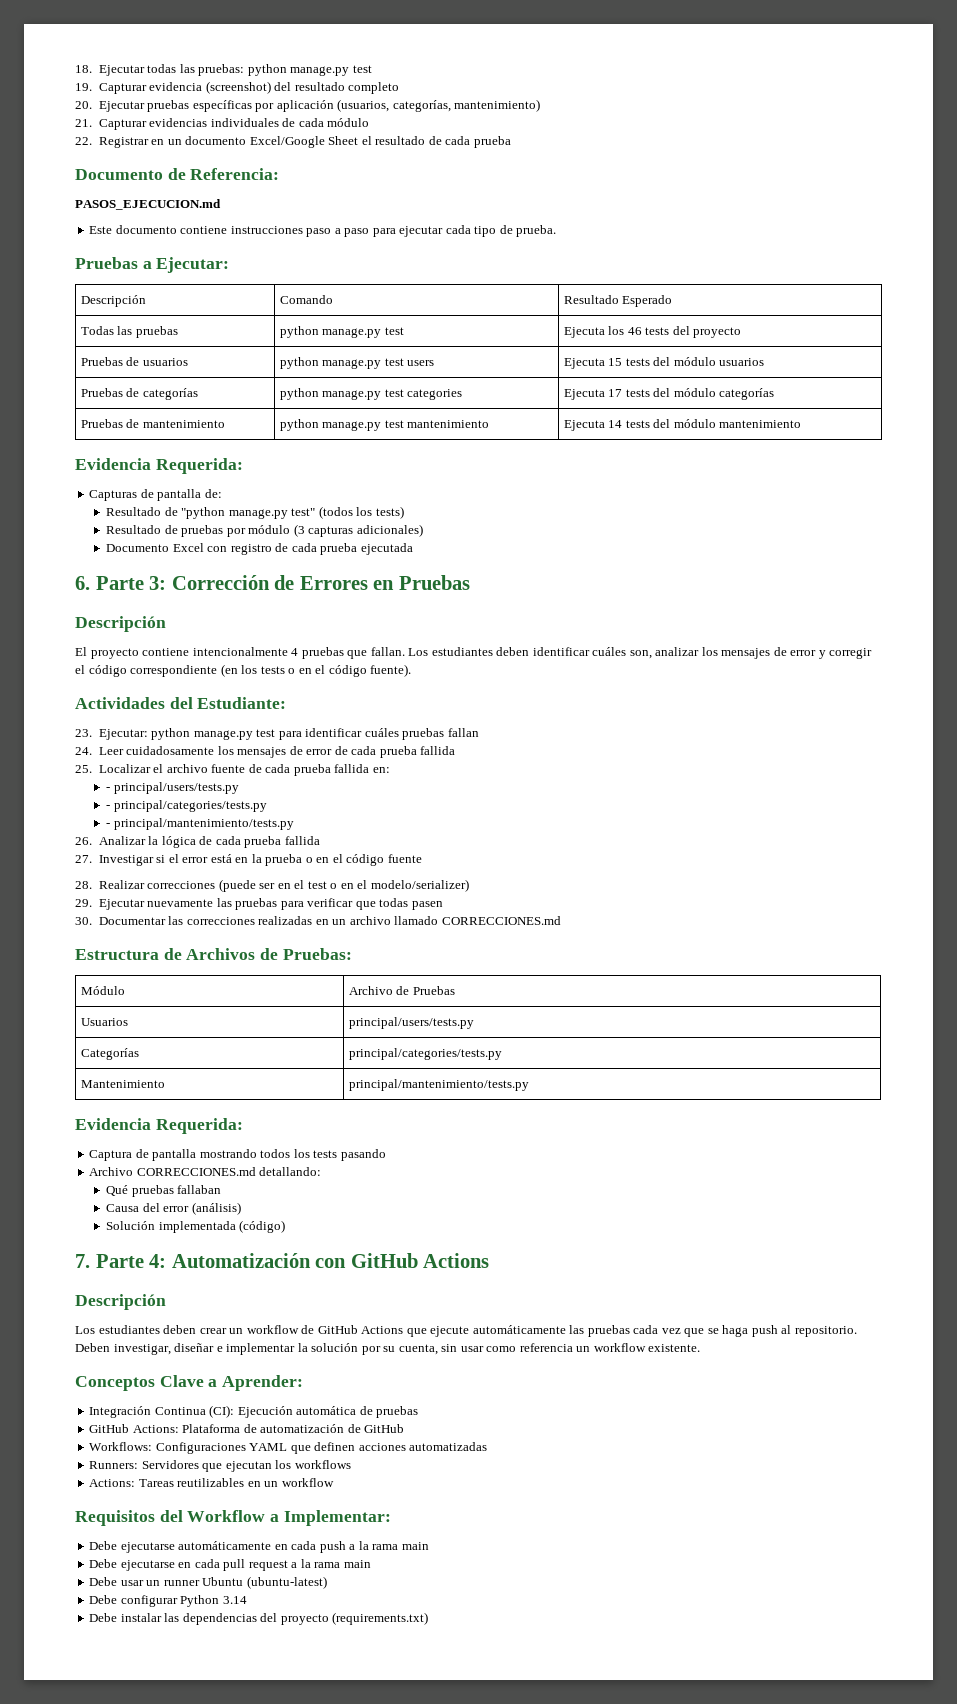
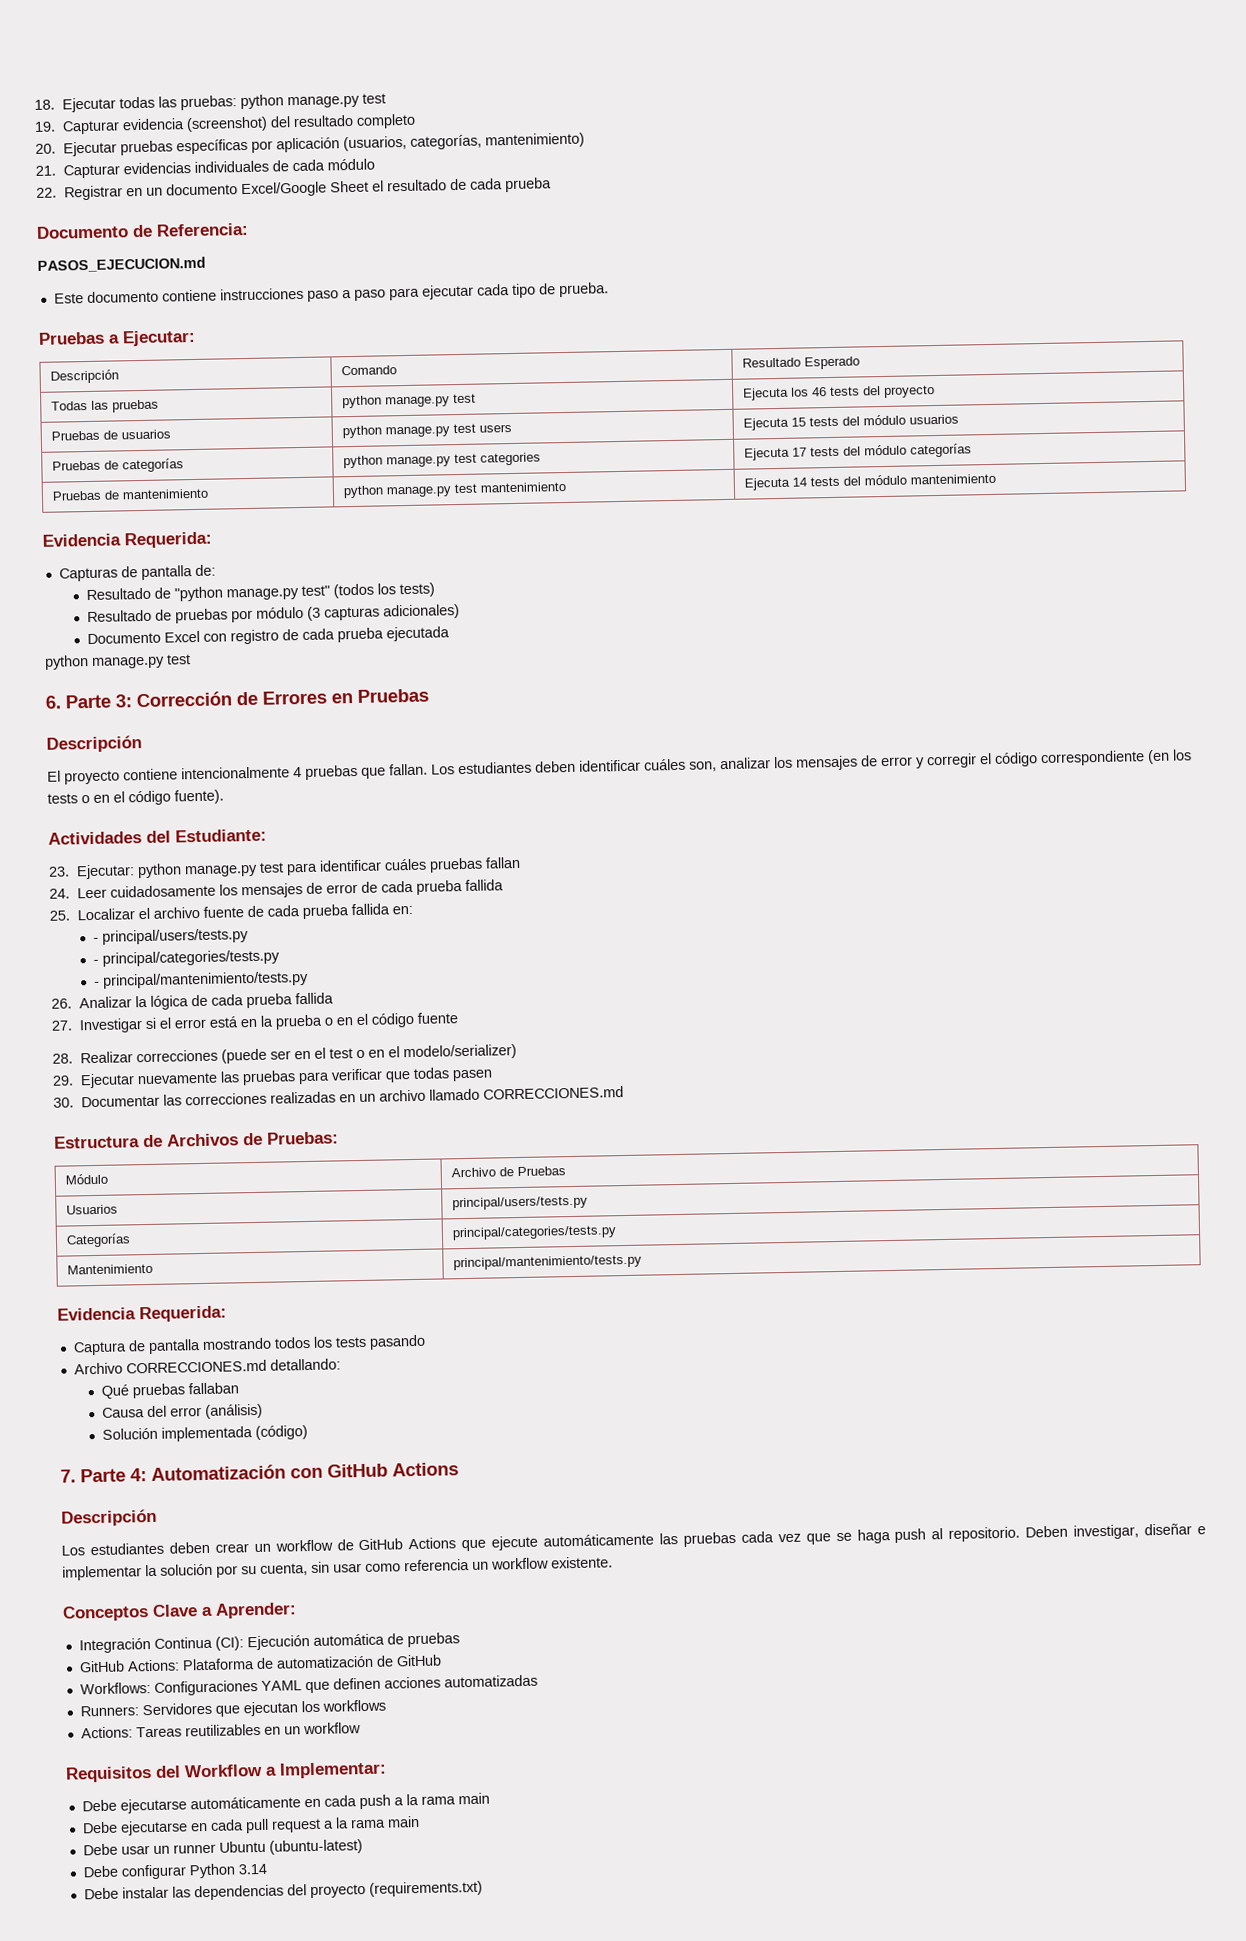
  Documento Excel con registro de cada prueba ejecutada
+ python manage.py test

